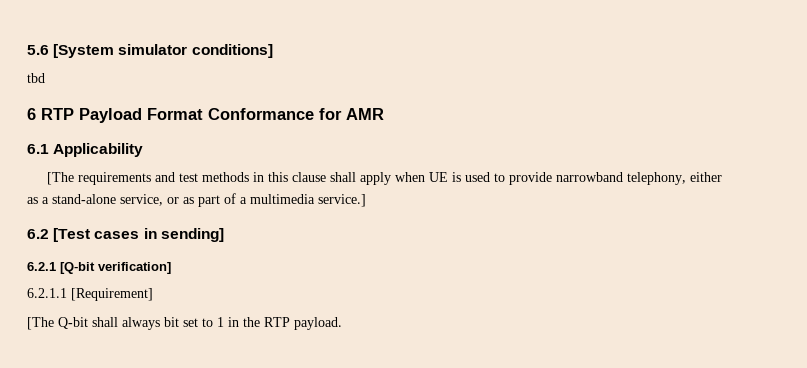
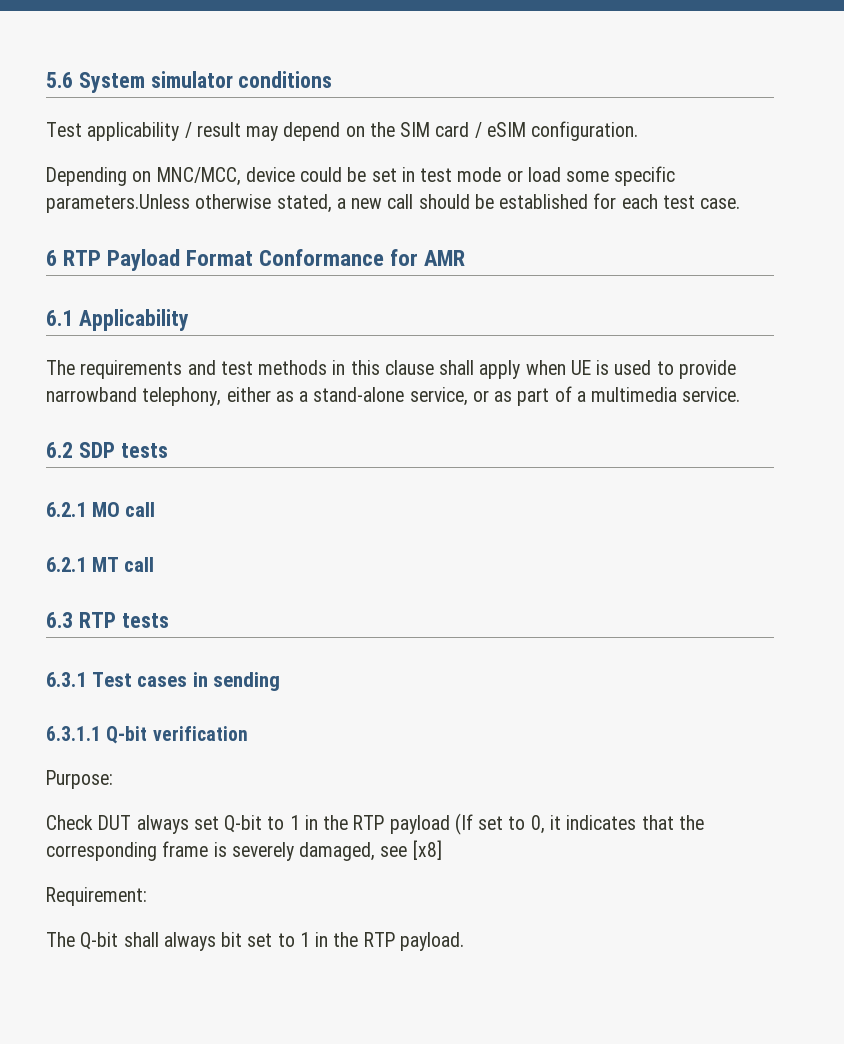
- 5.6 [System simulator conditions]
- tbd
+ 5.6 System simulator conditions
+ Test applicability / result may depend on the SIM card / eSIM configuration.
+ Depending on MNC/MCC, device could be set in test mode or load some specific parameters.Unless otherwise stated, a new call should be established for each test case.
- [The requirements and test methods in this clause shall apply when UE is used to provide narrowband telephony, either as a stand-alone service, or as part of a multimedia service.]
+ The requirements and test methods in this clause shall apply when UE is used to provide narrowband telephony, either as a stand-alone service, or as part of a multimedia service.
- 6.2 [Test cases in sending]
- 6.2.1 [Q-bit verification]
- 6.2.1.1 [Requirement]
- [The Q-bit shall always bit set to 1 in the RTP payload.
+ 6.2 SDP tests
+ 6.2.1 MO call
+ 6.2.1 MT call
+ 6.3 RTP tests
+ 6.3.1 Test cases in sending
+ 6.3.1.1 Q-bit verification
+ Purpose:
+ Check DUT always set Q-bit to 1 in the RTP payload (If set to 0, it indicates that the corresponding frame is severely damaged, see [x8]
+ Requirement:
+ The Q-bit shall always bit set to 1 in the RTP payload.

